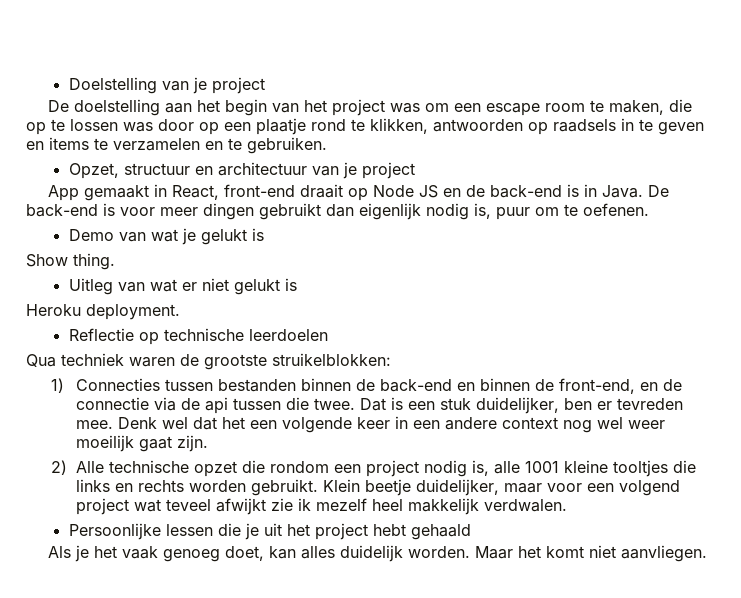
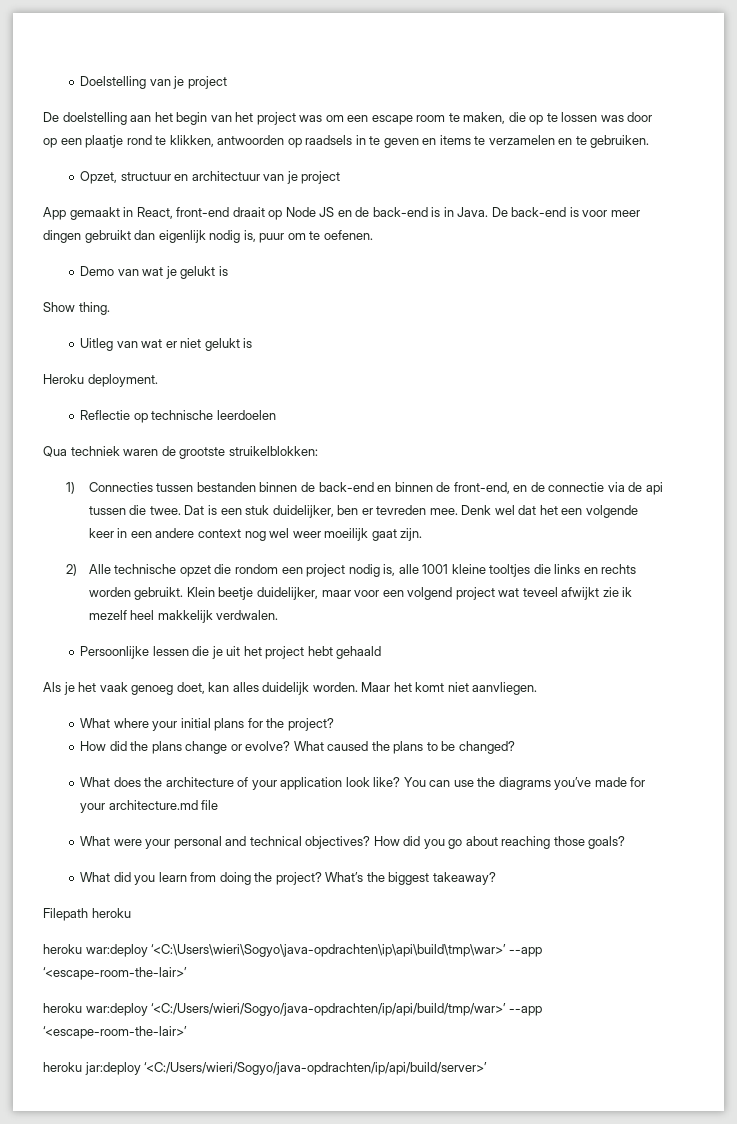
+ What where your initial plans for the project?
+ How did the plans change or evolve? What caused the plans to be changed?
+ What does the architecture of your application look like? You can use the diagrams you’ve made for your architecture.md file
+ What were your personal and technical objectives? How did you go about reaching those goals?
+ What did you learn from doing the project? What’s the biggest takeaway?
+ Filepath heroku
+ heroku war:deploy ‘<C:\Users\wieri\Sogyo\java-opdrachten\ip\api\build\tmp\war>’ --app ‘<escape-room-the-lair>’
+ heroku war:deploy ‘<C:/Users/wieri/Sogyo/java-opdrachten/ip/api/build/tmp/war>’ --app ‘<escape-room-the-lair>’
+ heroku jar:deploy ‘<C:/Users/wieri/Sogyo/java-opdrachten/ip/api/build/server>’

